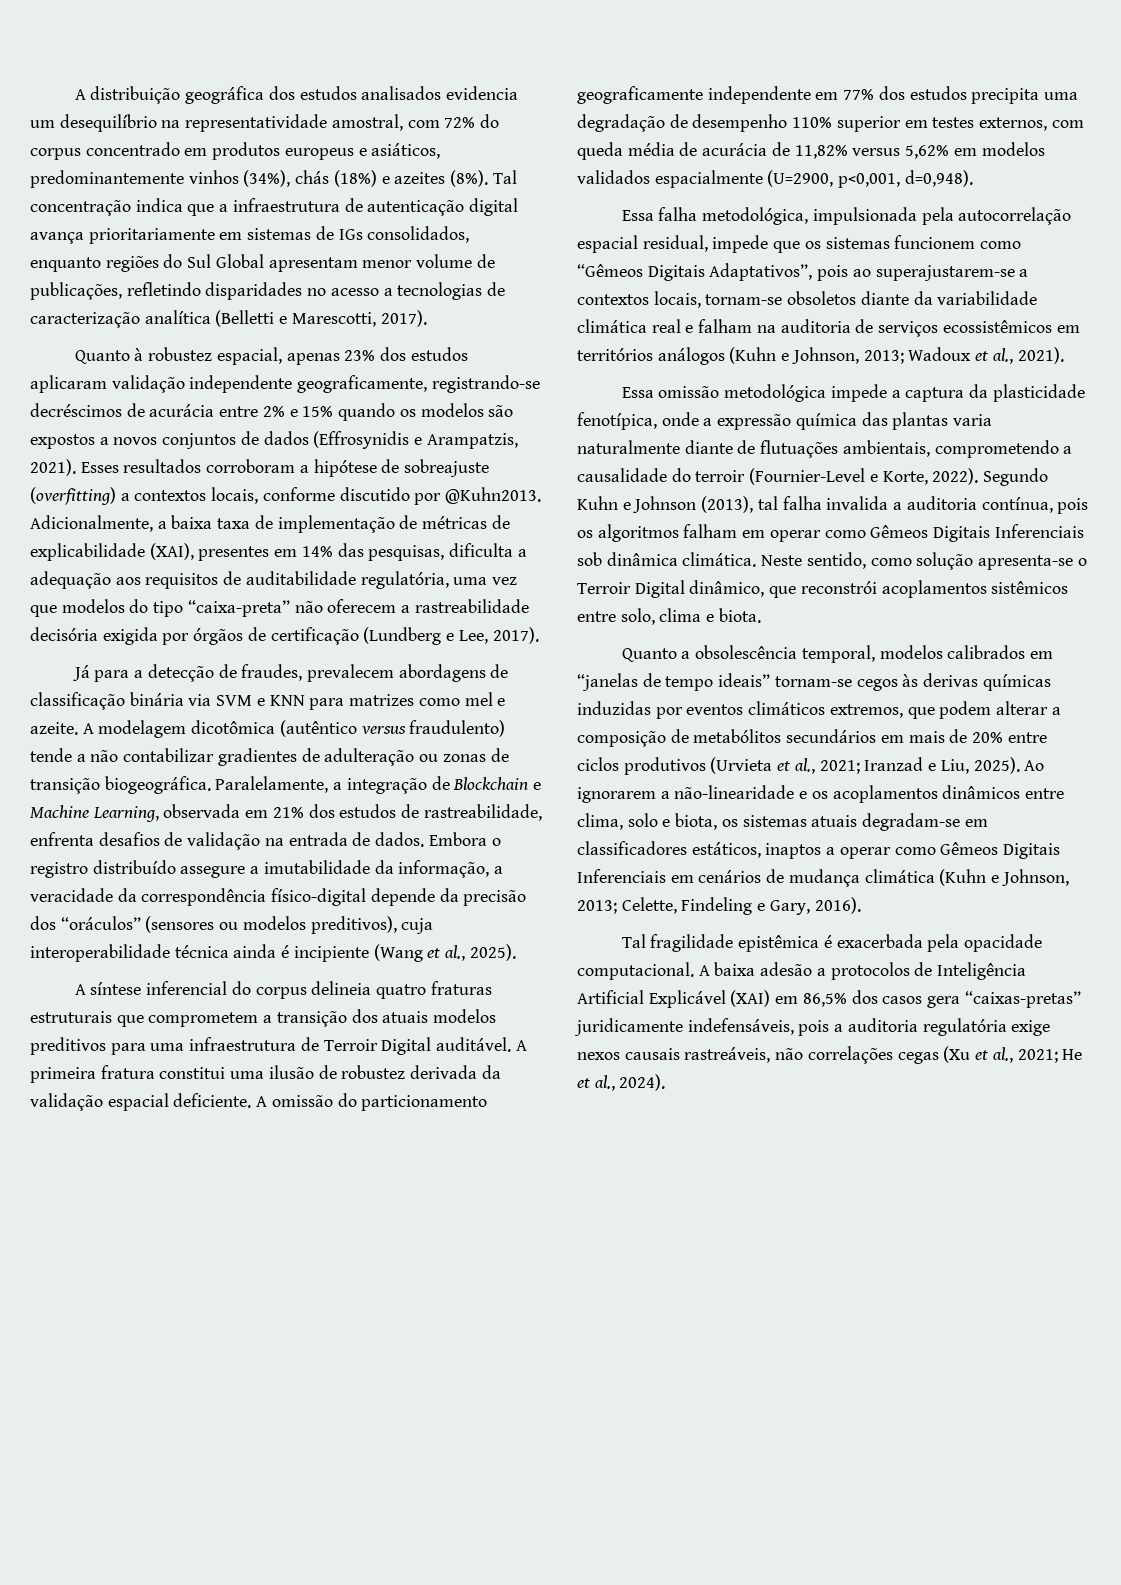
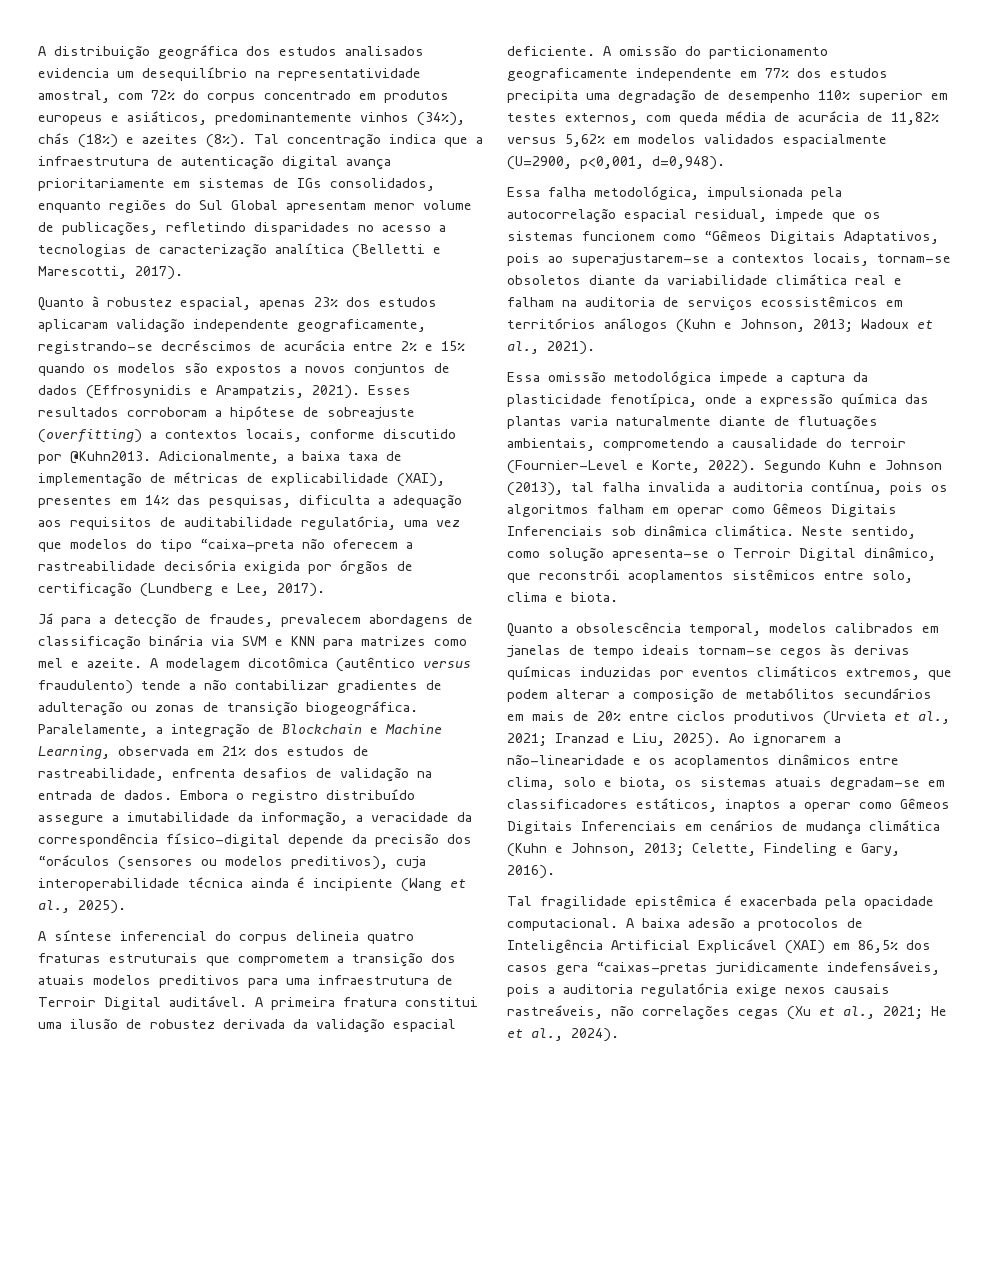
- Adicionalmente, a baixa taxa de implementação de métricas de explicabilidade (XAI), presentes em 14% das pesquisas, dificulta a adequação aos requisitos de auditabilidade regulatória, uma vez que modelos do tipo “caixa-preta” não oferecem a rastreabilidade decisória exigida por órgãos de certificação (Lundberg e Lee, 2017).
+ Adicionalmente, a baixa taxa de implementação de métricas de explicabilidade (XAI), presentes em 14% das pesquisas, dificulta a adequação aos requisitos de auditabilidade regulatória, uma vez que modelos do tipo “caixa-preta não oferecem a rastreabilidade decisória exigida por órgãos de certificação (Lundberg e Lee, 2017).
- Embora o registro distribuído assegure a imutabilidade da informação, a veracidade da correspondência físico-digital depende da precisão dos “oráculos” (sensores ou modelos preditivos), cuja interoperabilidade técnica ainda é incipiente (Wang et al., 2025).
+ Embora o registro distribuído assegure a imutabilidade da informação, a veracidade da correspondência físico-digital depende da precisão dos “oráculos (sensores ou modelos preditivos), cuja interoperabilidade técnica ainda é incipiente (Wang et al., 2025).
- Essa falha metodológica, impulsionada pela autocorrelação espacial residual, impede que os sistemas funcionem como “Gêmeos Digitais Adaptativos”, pois ao superajustarem-se a contextos locais, tornam-se obsoletos diante da variabilidade climática real e falham na auditoria de serviços ecossistêmicos em territórios análogos (Kuhn e Johnson, 2013; Wadoux et al., 2021).
+ Essa falha metodológica, impulsionada pela autocorrelação espacial residual, impede que os sistemas funcionem como “Gêmeos Digitais Adaptativos, pois ao superajustarem-se a contextos locais, tornam-se obsoletos diante da variabilidade climática real e falham na auditoria de serviços ecossistêmicos em territórios análogos (Kuhn e Johnson, 2013; Wadoux et al., 2021).
- Quanto a obsolescência temporal, modelos calibrados em “janelas de tempo ideais” tornam-se cegos às derivas químicas induzidas por eventos climáticos extremos, que podem alterar a composição de metabólitos secundários em mais de 20% entre ciclos produtivos (Urvieta et al., 2021; Iranzad e Liu, 2025).
+ Quanto a obsolescência temporal, modelos calibrados em janelas de tempo ideais tornam-se cegos às derivas químicas induzidas por eventos climáticos extremos, que podem alterar a composição de metabólitos secundários em mais de 20% entre ciclos produtivos (Urvieta et al., 2021; Iranzad e Liu, 2025).
- A baixa adesão a protocolos de Inteligência Artificial Explicável (XAI) em 86,5% dos casos gera “caixas-pretas” juridicamente indefensáveis, pois a auditoria regulatória exige nexos causais rastreáveis, não correlações cegas (Xu et al., 2021; He et al., 2024).
+ A baixa adesão a protocolos de Inteligência Artificial Explicável (XAI) em 86,5% dos casos gera “caixas-pretas juridicamente indefensáveis, pois a auditoria regulatória exige nexos causais rastreáveis, não correlações cegas (Xu et al., 2021; He et al., 2024).

